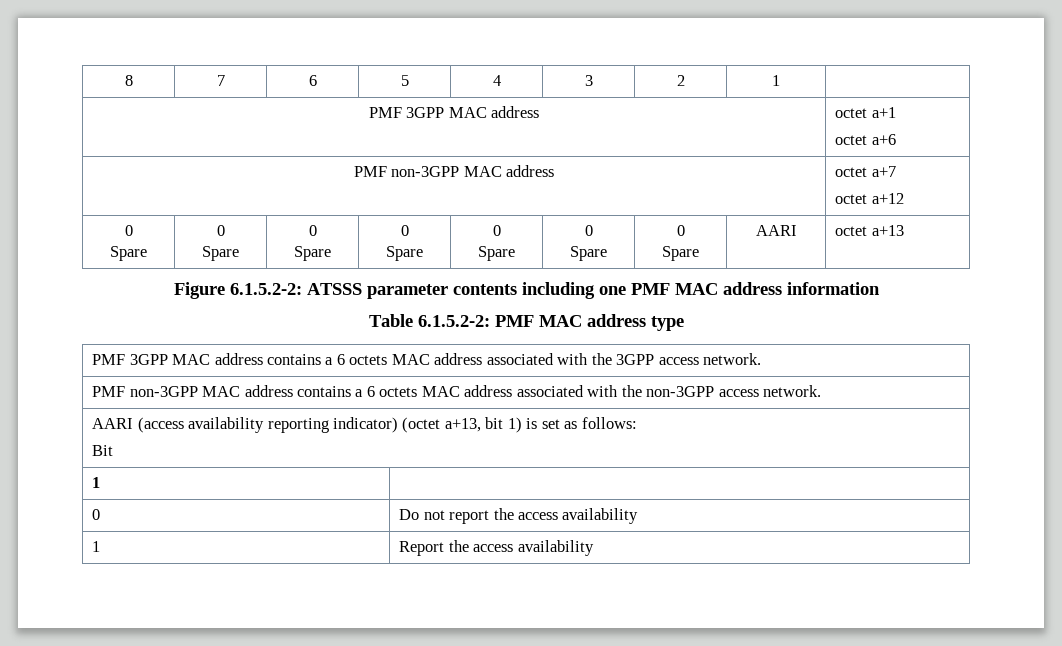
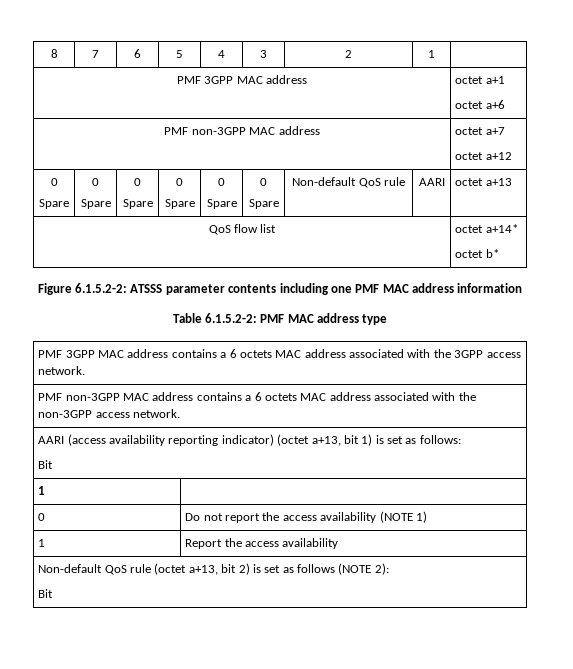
  PMF non-3GPP MAC address | octet a+7
  octet a+12
  0
  Spare | 0
  Spare | 0
  Spare | 0
  Spare | 0
  Spare | 0
- Spare | 0
- Spare | AARI | octet a+13
+ Spare | Non-default QoS rule | AARI | octet a+13
+ QoS flow list | octet a+14*
+ octet b*
- 0 | Do not report the access availability
+ 0 | Do not report the access availability (NOTE 1)
+ Non-default QoS rule (octet a+13, bit 2) is set as follows (NOTE 2):
+ Bit

